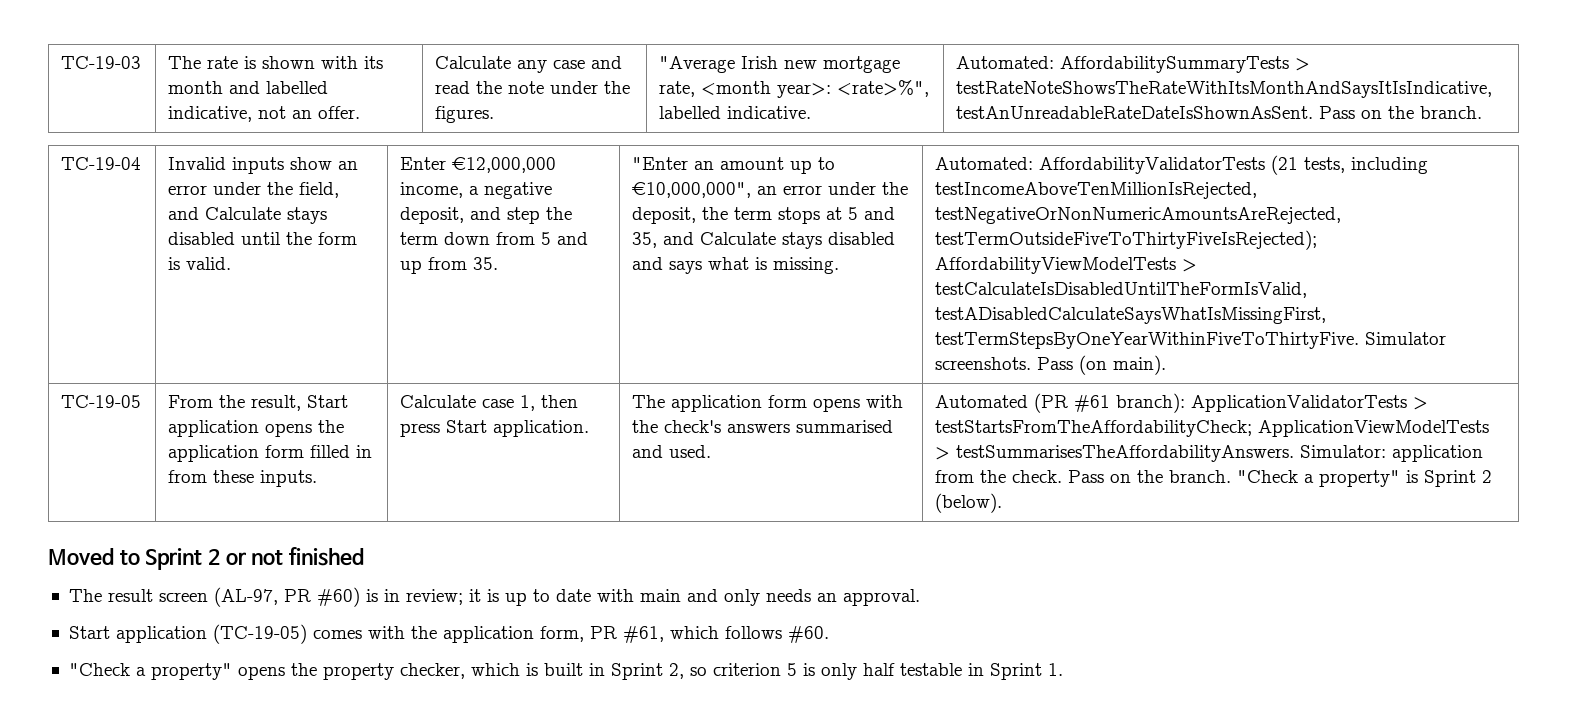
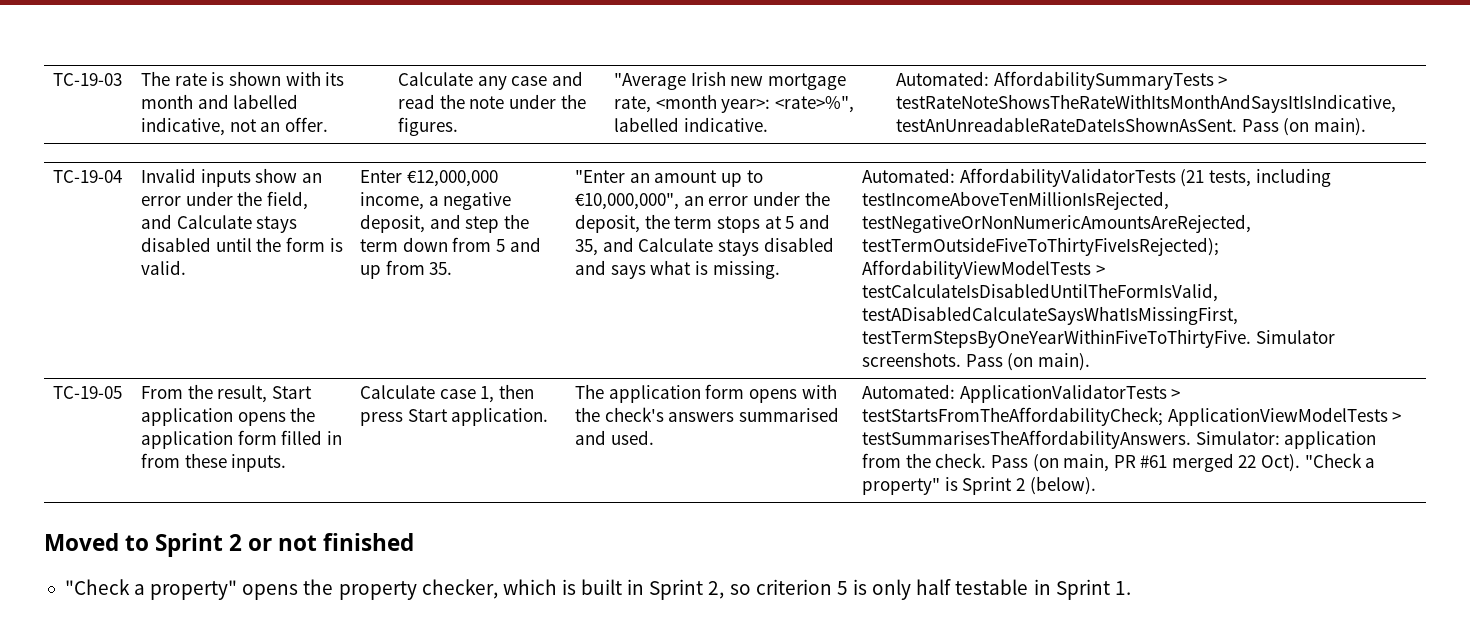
- Automated: AffordabilitySummaryTests > testRateNoteShowsTheRateWithItsMonthAndSaysItIsIndicative, testAnUnreadableRateDateIsShownAsSent. Pass on the branch.
+ Automated: AffordabilitySummaryTests > testRateNoteShowsTheRateWithItsMonthAndSaysItIsIndicative, testAnUnreadableRateDateIsShownAsSent. Pass (on main).
- Automated (PR #61 branch): ApplicationValidatorTests > testStartsFromTheAffordabilityCheck; ApplicationViewModelTests > testSummarisesTheAffordabilityAnswers.
+ Automated: ApplicationValidatorTests > testStartsFromTheAffordabilityCheck; ApplicationViewModelTests > testSummarisesTheAffordabilityAnswers.
- Simulator: application from the check. Pass on the branch.
+ Simulator: application from the check. Pass (on main, PR #61 merged 22 Oct).
- The result screen (AL-97, PR #60) is in review; it is up to date with main and only needs an approval.
- Start application (TC-19-05) comes with the application form, PR #61, which follows #60.

